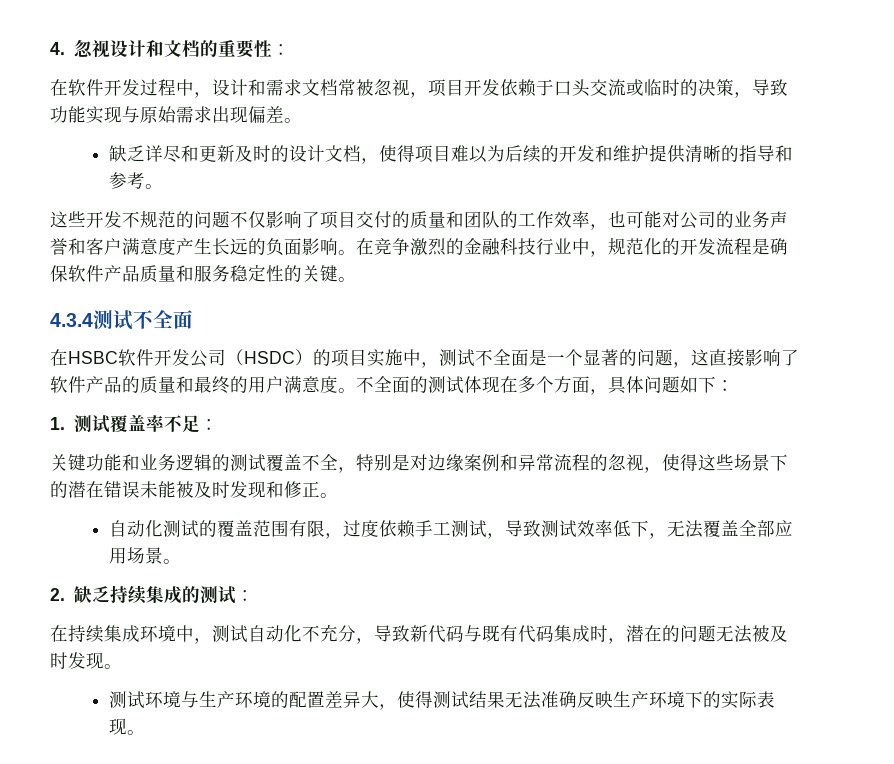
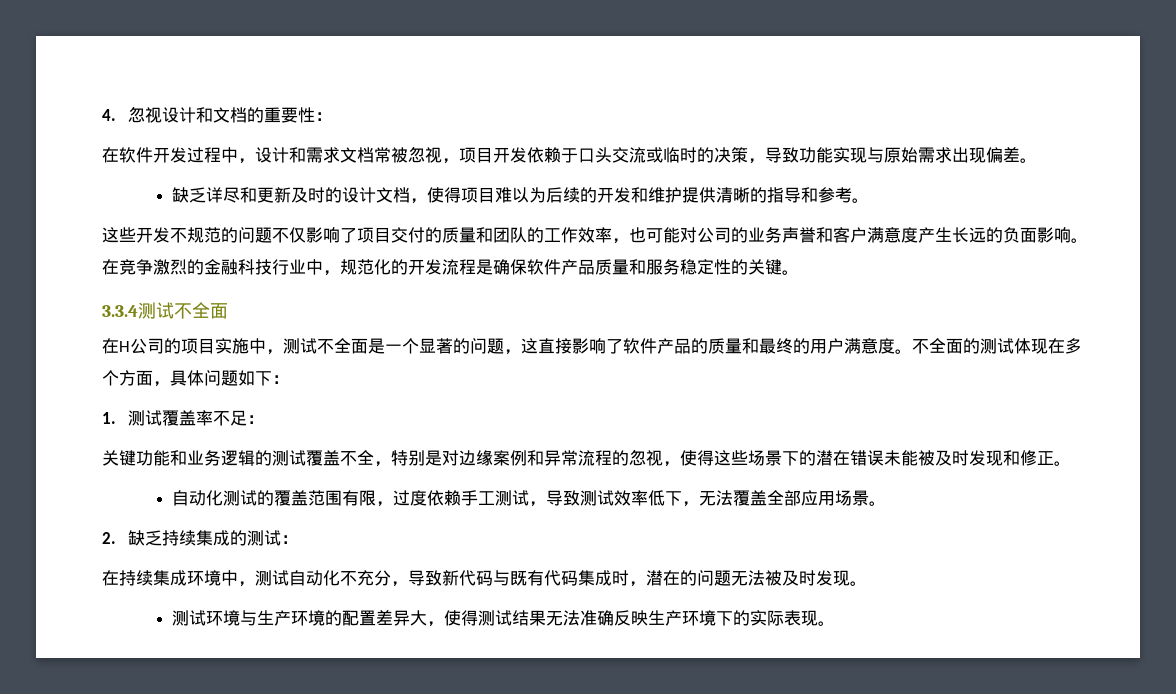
- 4.3.4测试不全面
+ 3.3.4测试不全面
- 在HSBC软件开发公司（HSDC）的项目实施中，测试不全面是一个显著的问题，这直接影响了软件产品的质量和最终的用户满意度。
+ 在H公司的项目实施中，测试不全面是一个显著的问题，这直接影响了软件产品的质量和最终的用户满意度。

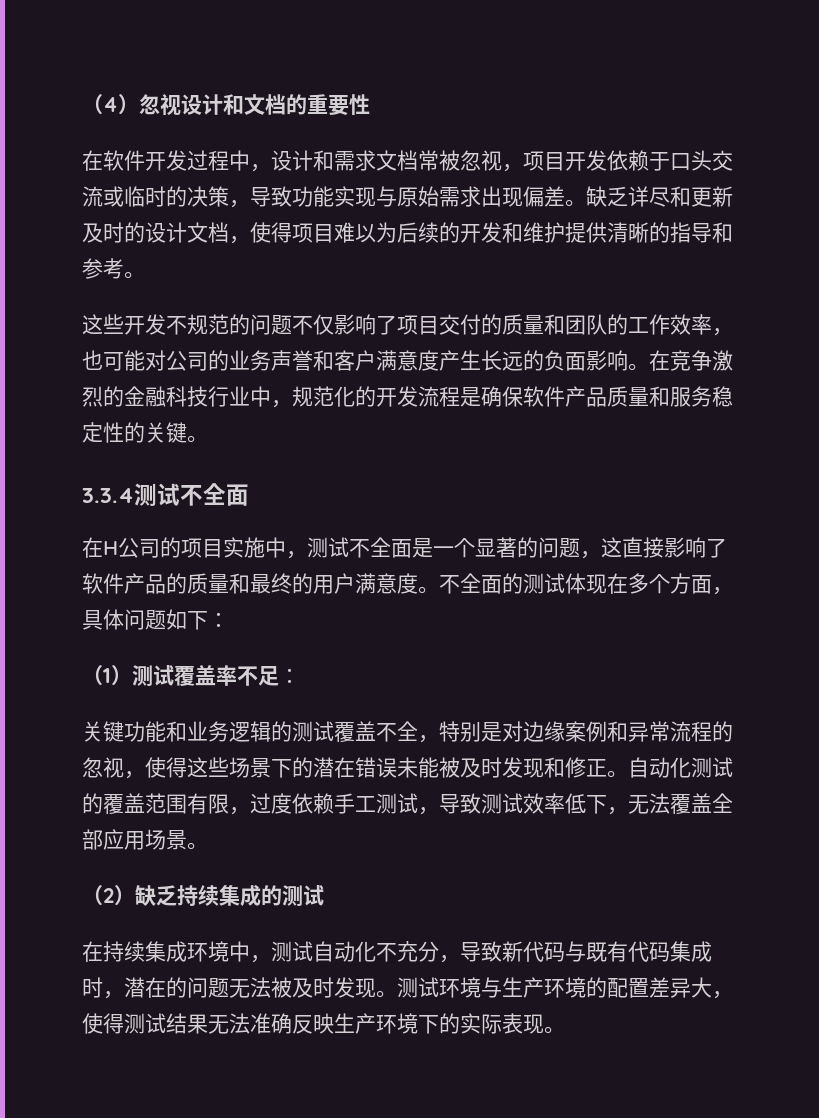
- 4.忽视设计和文档的重要性：
+ （4）忽视设计和文档的重要性
- 在软件开发过程中，设计和需求文档常被忽视，项目开发依赖于口头交流或临时的决策，导致功能实现与原始需求出现偏差。
- 缺乏详尽和更新及时的设计文档，使得项目难以为后续的开发和维护提供清晰的指导和参考。
+ 在软件开发过程中，设计和需求文档常被忽视，项目开发依赖于口头交流或临时的决策，导致功能实现与原始需求出现偏差。缺乏详尽和更新及时的设计文档，使得项目难以为后续的开发和维护提供清晰的指导和参考。
- 1.测试覆盖率不足：
+ （1）测试覆盖率不足：
- 关键功能和业务逻辑的测试覆盖不全，特别是对边缘案例和异常流程的忽视，使得这些场景下的潜在错误未能被及时发现和修正。
- 自动化测试的覆盖范围有限，过度依赖手工测试，导致测试效率低下，无法覆盖全部应用场景。
+ 关键功能和业务逻辑的测试覆盖不全，特别是对边缘案例和异常流程的忽视，使得这些场景下的潜在错误未能被及时发现和修正。自动化测试的覆盖范围有限，过度依赖手工测试，导致测试效率低下，无法覆盖全部应用场景。
- 2.缺乏持续集成的测试：
+ （2）缺乏持续集成的测试
- 在持续集成环境中，测试自动化不充分，导致新代码与既有代码集成时，潜在的问题无法被及时发现。
- 测试环境与生产环境的配置差异大，使得测试结果无法准确反映生产环境下的实际表现。
+ 在持续集成环境中，测试自动化不充分，导致新代码与既有代码集成时，潜在的问题无法被及时发现。测试环境与生产环境的配置差异大，使得测试结果无法准确反映生产环境下的实际表现。

